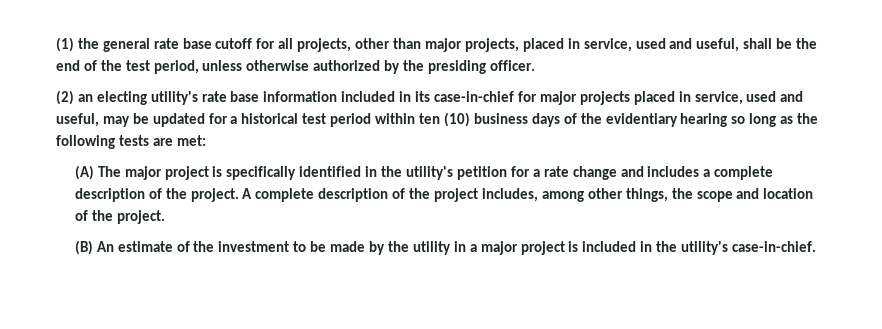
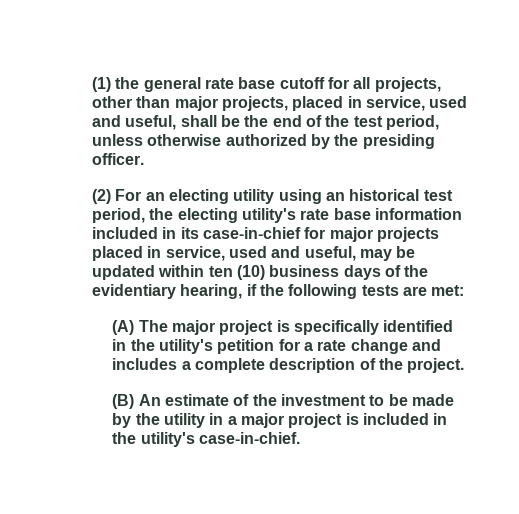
- (2) an electing utility's rate base information included in its case-in-chief for major projects placed in service, used and useful, may be updated for a historical test period within ten (10) business days of the evidentiary hearing so long as the following tests are met:
+ (2) For an electing utility using an historical test period, the electing utility's rate base information included in its case-in-chief for major projects placed in service, used and useful, may be updated within ten (10) business days of the evidentiary hearing, if the following tests are met:
- A complete description of the project includes, among other things, the scope and location of the project.

